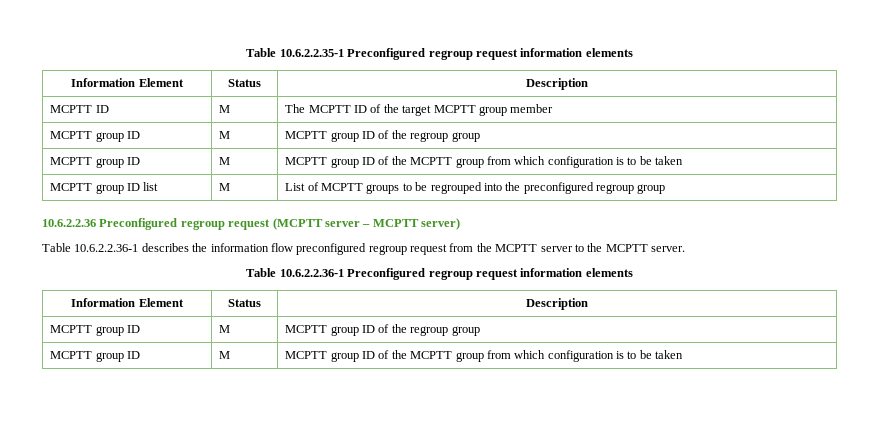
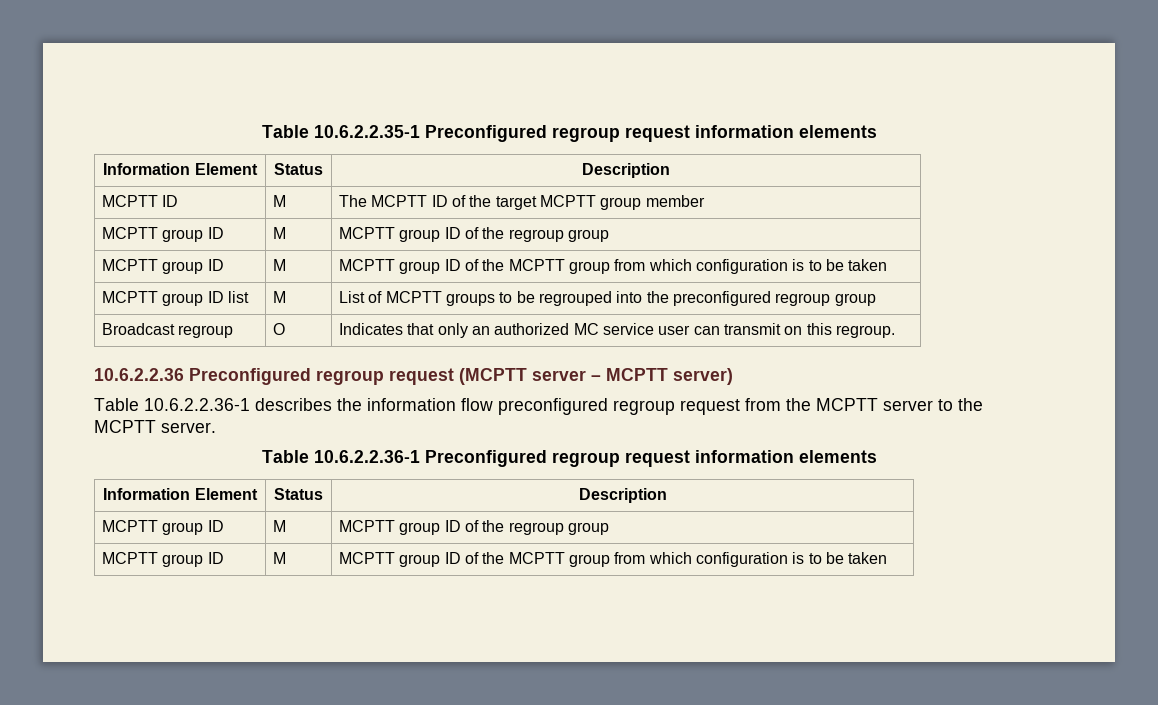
+ Broadcast regroup | O | Indicates that only an authorized MC service user can transmit on this regroup.

